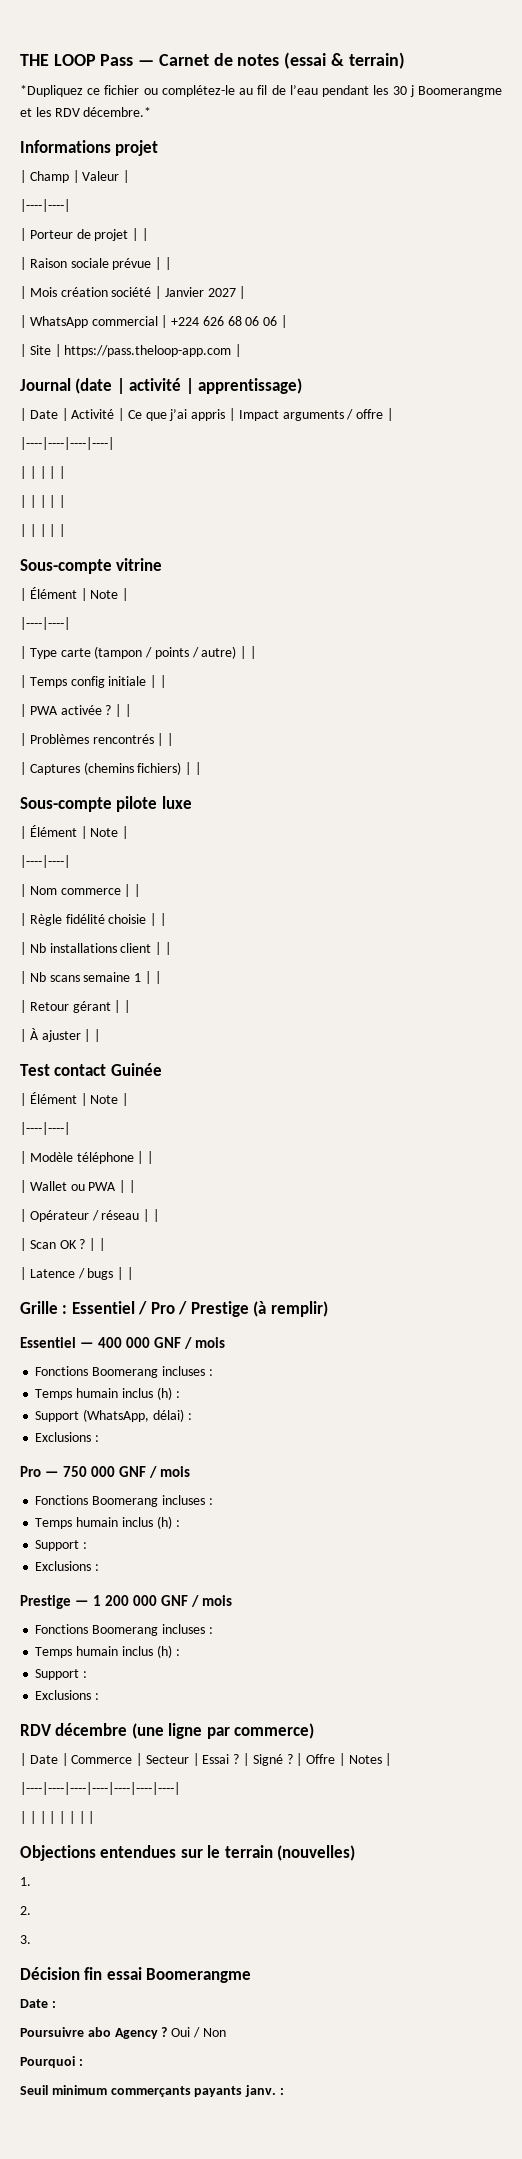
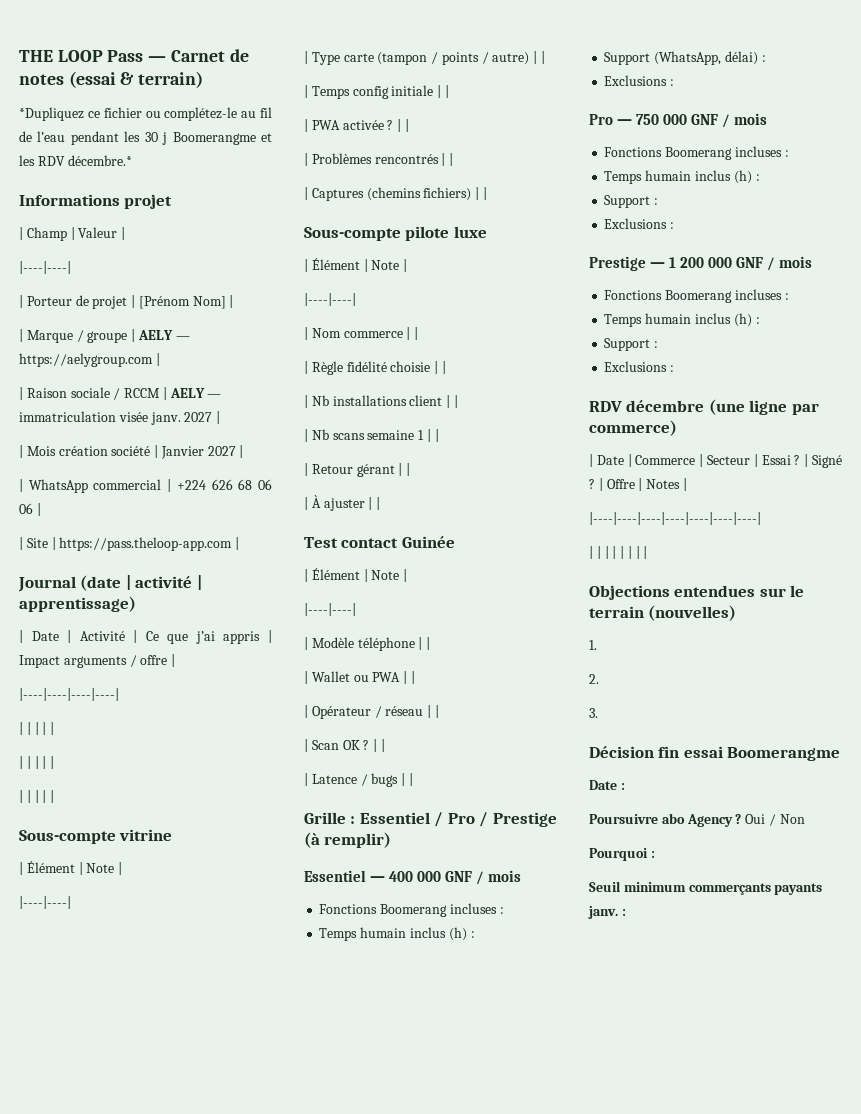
- | Porteur de projet | |
- | Raison sociale prévue | |
+ | Porteur de projet | [Prénom Nom] |
+ | Marque / groupe | AELY — https://aelygroup.com |
+ | Raison sociale / RCCM | AELY — immatriculation visée janv. 2027 |

